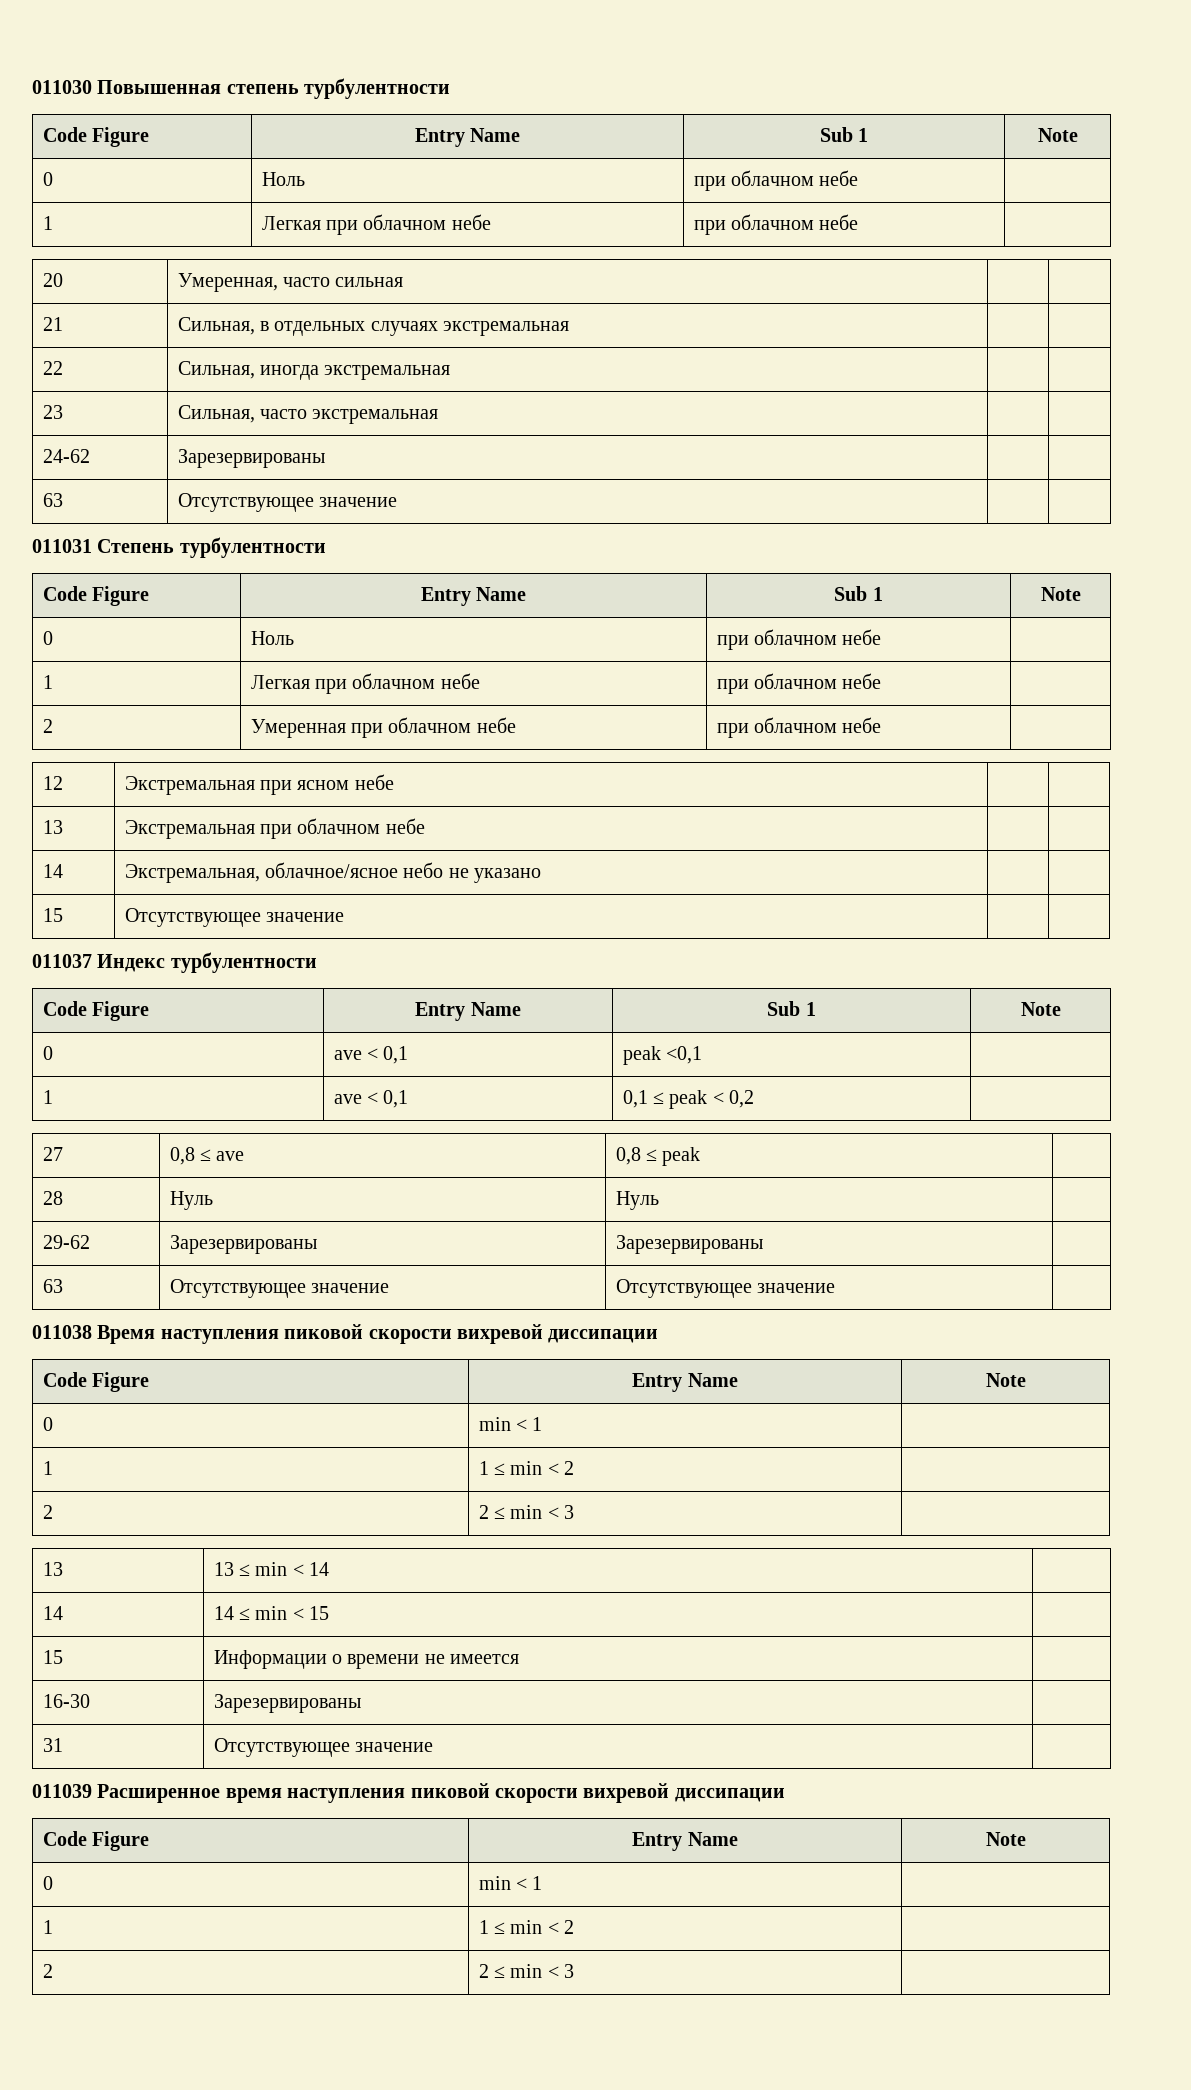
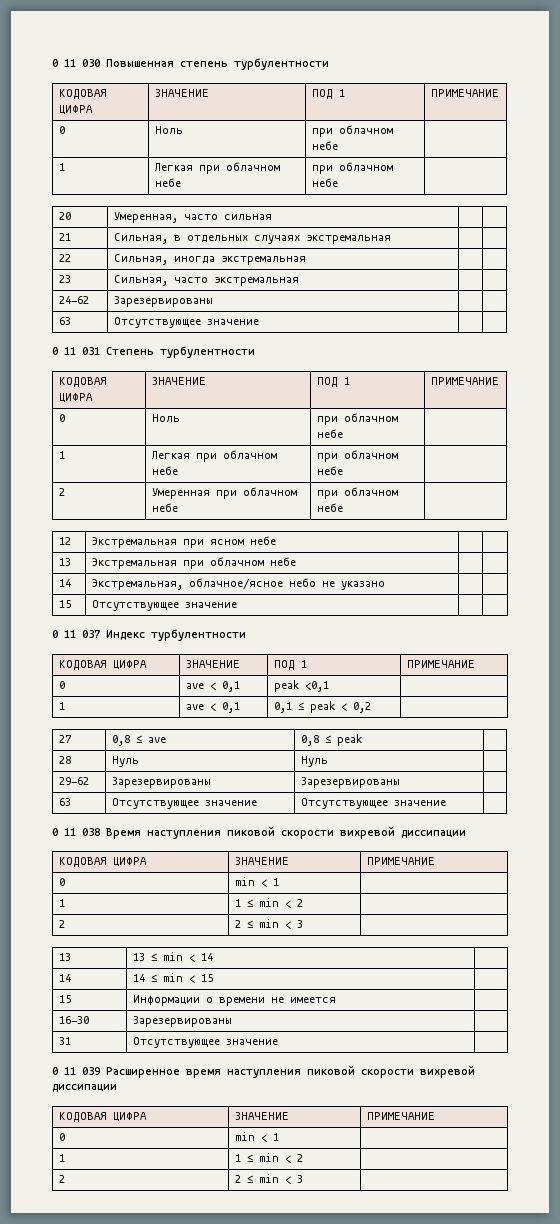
- 011030 Повышенная степень турбулентности
- Code Figure | Entry Name | Sub 1 | Note
+ 0 11 030 Повышенная степень турбулентности
+ КОДОВАЯ ЦИФРА | ЗНАЧЕНИЕ | ПОД 1 | ПРИМЕЧАНИЕ
- 011031 Степень турбулентности
- Code Figure | Entry Name | Sub 1 | Note
+ 0 11 031 Степень турбулентности
+ КОДОВАЯ ЦИФРА | ЗНАЧЕНИЕ | ПОД 1 | ПРИМЕЧАНИЕ
- 011037 Индекс турбулентности
- Code Figure | Entry Name | Sub 1 | Note
+ 0 11 037 Индекс турбулентности
+ КОДОВАЯ ЦИФРА | ЗНАЧЕНИЕ | ПОД 1 | ПРИМЕЧАНИЕ
- 011038 Время наступления пиковой скорости вихревой диссипации
- Code Figure | Entry Name | Note
+ 0 11 038 Время наступления пиковой скорости вихревой диссипации
+ КОДОВАЯ ЦИФРА | ЗНАЧЕНИЕ | ПРИМЕЧАНИЕ
- 011039 Расширенное время наступления пиковой скорости вихревой диссипации
- Code Figure | Entry Name | Note
+ 0 11 039 Расширенное время наступления пиковой скорости вихревой диссипации
+ КОДОВАЯ ЦИФРА | ЗНАЧЕНИЕ | ПРИМЕЧАНИЕ

